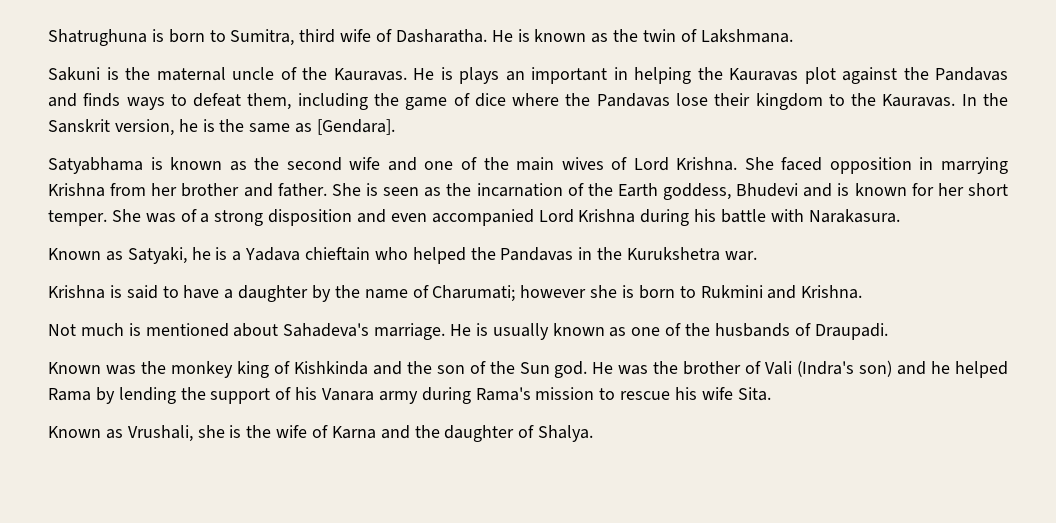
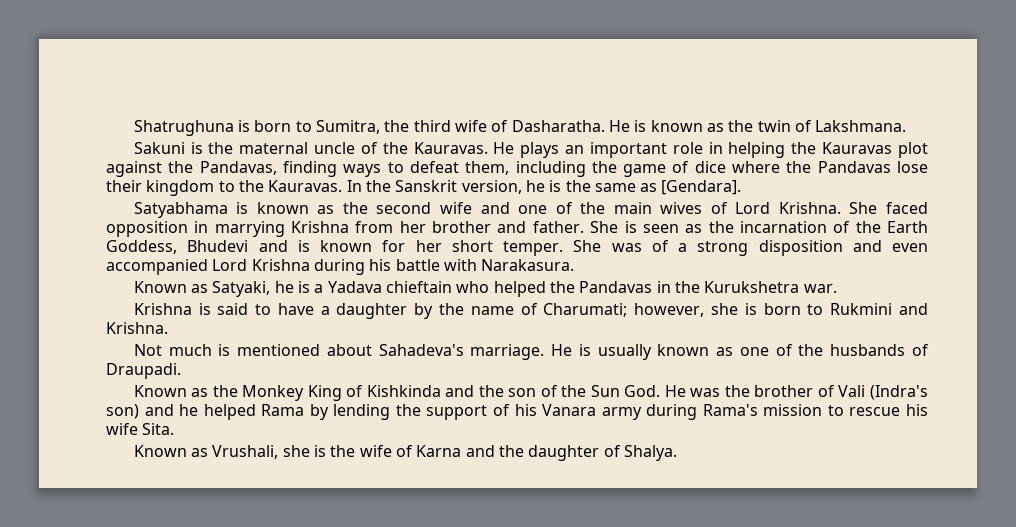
- Shatrughuna is born to Sumitra, third wife of Dasharatha.
+ Shatrughuna is born to Sumitra, the third wife of Dasharatha.
- He is plays an important in helping the Kauravas plot against the Pandavas and finds ways to defeat them, including the game of dice where the Pandavas lose their kingdom to the Kauravas.
+ He plays an important role in helping the Kauravas plot against the Pandavas, finding ways to defeat them, including the game of dice where the Pandavas lose their kingdom to the Kauravas.
- She is seen as the incarnation of the Earth goddess, Bhudevi and is known for her short temper.
+ She is seen as the incarnation of the Earth Goddess, Bhudevi and is known for her short temper.
- Krishna is said to have a daughter by the name of Charumati; however she is born to Rukmini and Krishna.
+ Krishna is said to have a daughter by the name of Charumati; however, she is born to Rukmini and Krishna.
- Known was the monkey king of Kishkinda and the son of the Sun god. He was the brother of Vali (Indra's son) and he helped Rama by lending the support of his Vanara army during Rama's mission to rescue his wife Sita.
+ Known as the Monkey King of Kishkinda and the son of the Sun God. He was the brother of Vali (Indra's son) and he helped Rama by lending the support of his Vanara army during Rama's mission to rescue his wife Sita.

